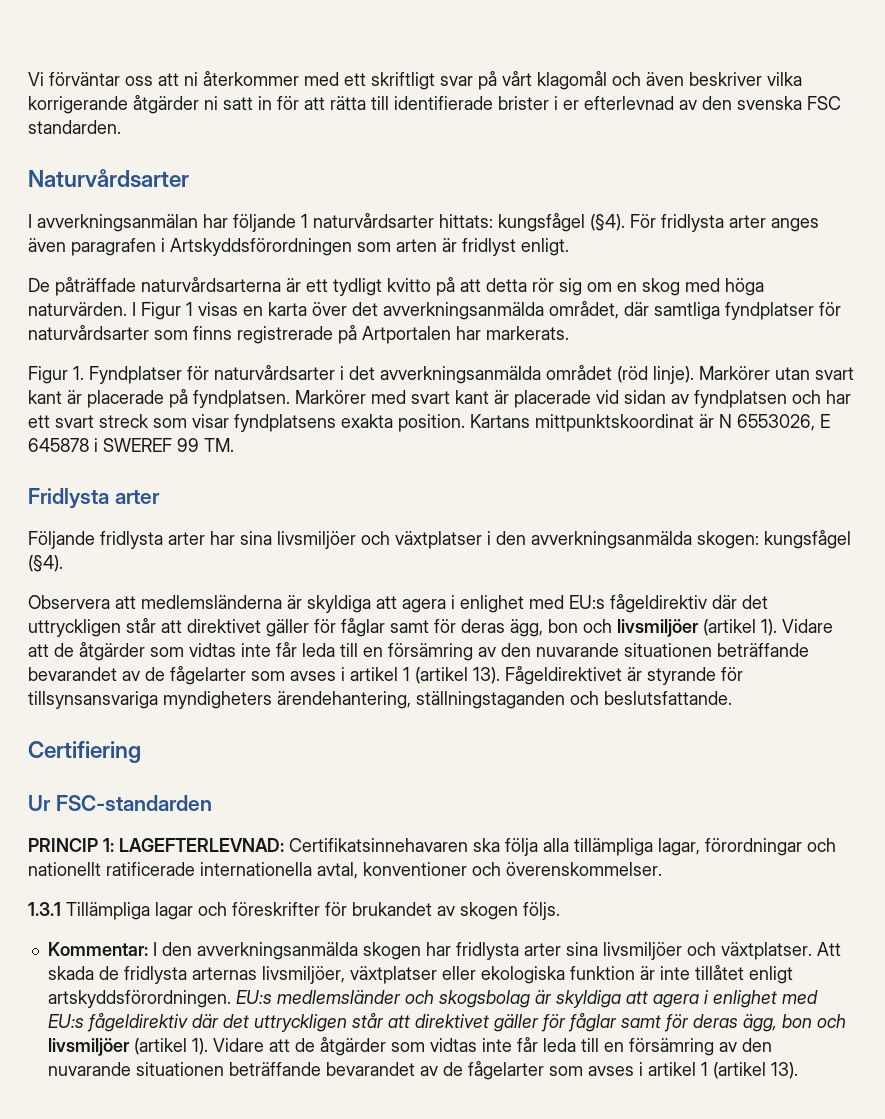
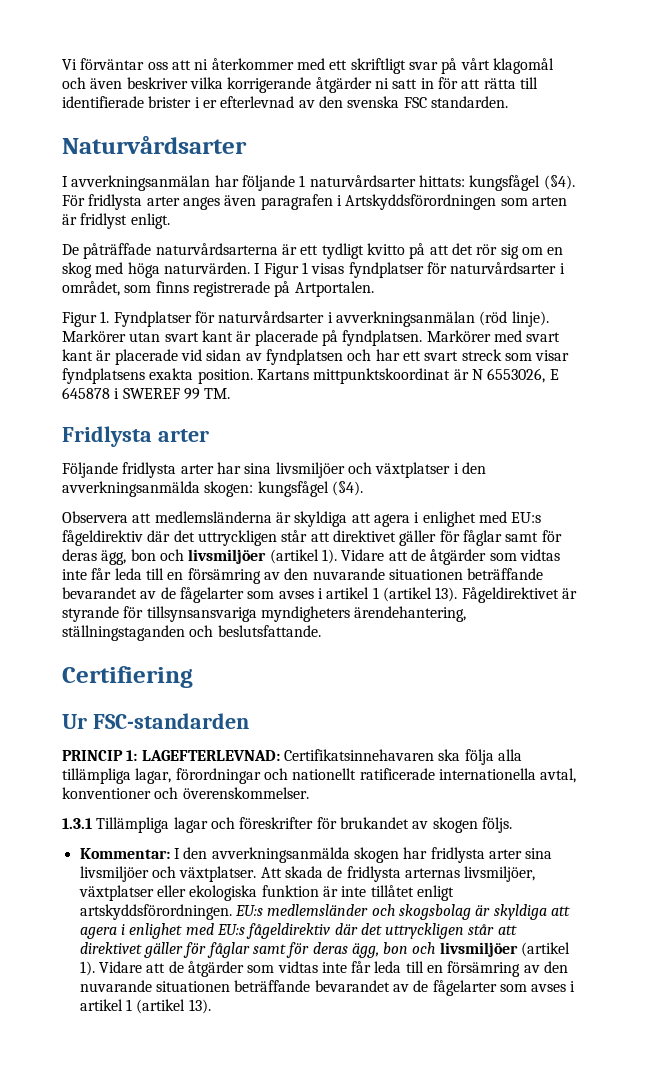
- De påträffade naturvårdsarterna är ett tydligt kvitto på att detta rör sig om en skog med höga naturvärden.
+ De påträffade naturvårdsarterna är ett tydligt kvitto på att det rör sig om en skog med höga naturvärden.
- I Figur 1 visas en karta över det avverkningsanmälda området, där samtliga fyndplatser för naturvårdsarter som finns registrerade på Artportalen har markerats.
+ I Figur 1 visas fyndplatser för naturvårdsarter i området, som finns registrerade på Artportalen.
- Figur 1. Fyndplatser för naturvårdsarter i det avverkningsanmälda området (röd linje).
+ Figur 1. Fyndplatser för naturvårdsarter i avverkningsanmälan (röd linje).

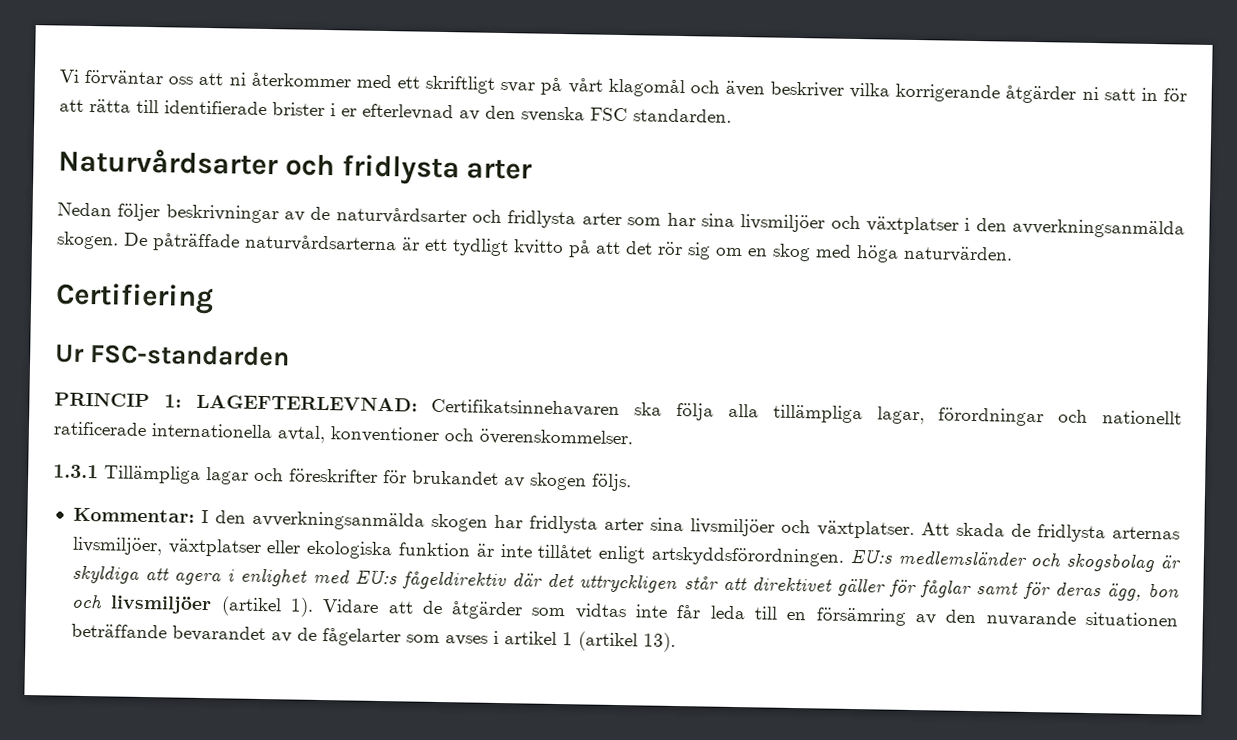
- Naturvårdsarter
- I avverkningsanmälan har följande 1 naturvårdsarter hittats: kungsfågel (§4). För fridlysta arter anges även paragrafen i Artskyddsförordningen som arten är fridlyst enligt.
- De påträffade naturvårdsarterna är ett tydligt kvitto på att det rör sig om en skog med höga naturvärden. I Figur 1 visas fyndplatser för naturvårdsarter i området, som finns registrerade på Artportalen.
- Figur 1. Fyndplatser för naturvårdsarter i avverkningsanmälan (röd linje). Markörer utan svart kant är placerade på fyndplatsen. Markörer med svart kant är placerade vid sidan av fyndplatsen och har ett svart streck som visar fyndplatsens exakta position. Kartans mittpunktskoordinat är N 6553026, E 645878 i SWEREF 99 TM.
- Fridlysta arter
- Följande fridlysta arter har sina livsmiljöer och växtplatser i den avverkningsanmälda skogen: kungsfågel (§4).
- Observera att medlemsländerna är skyldiga att agera i enlighet med EU:s fågeldirektiv där det uttryckligen står att direktivet gäller för fåglar samt för deras ägg, bon och livsmiljöer (artikel 1). Vidare att de åtgärder som vidtas inte får leda till en försämring av den nuvarande situationen beträffande bevarandet av de fågelarter som avses i artikel 1 (artikel 13). Fågeldirektivet är styrande för tillsynsansvariga myndigheters ärendehantering, ställningstaganden och beslutsfattande.
+ Naturvårdsarter och fridlysta arter
+ Nedan följer beskrivningar av de naturvårdsarter och fridlysta arter som har sina livsmiljöer och växtplatser i den avverkningsanmälda skogen. De påträffade naturvårdsarterna är ett tydligt kvitto på att det rör sig om en skog med höga naturvärden.

